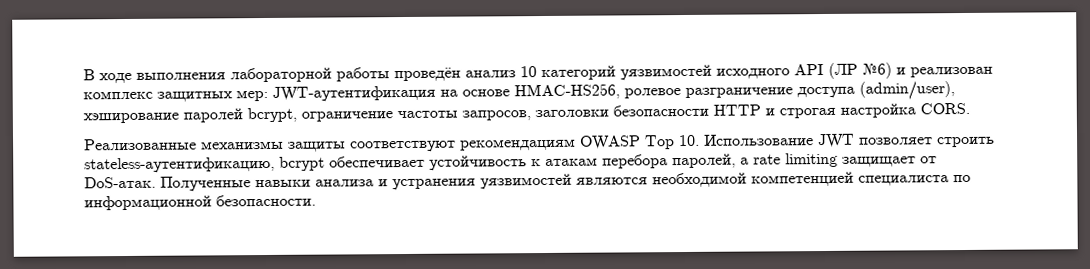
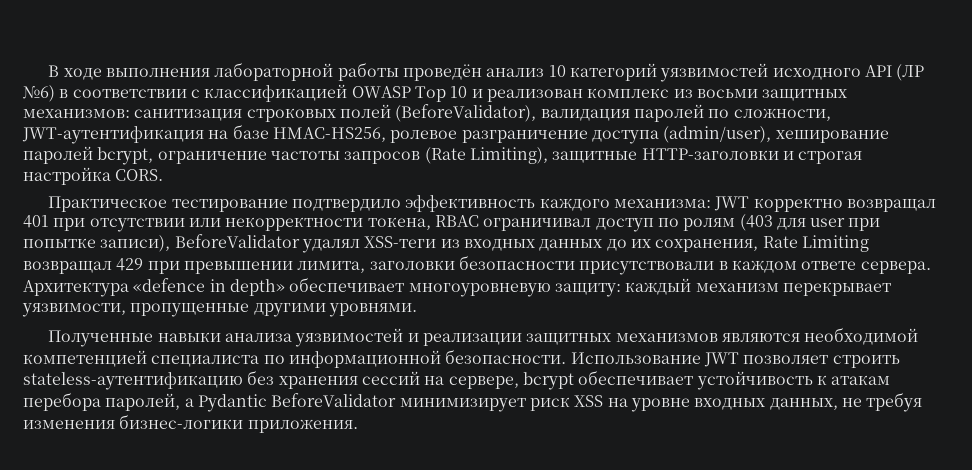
- В ходе выполнения лабораторной работы проведён анализ 10 категорий уязвимостей исходного API (ЛР №6) и реализован комплекс защитных мер: JWT-аутентификация на основе HMAC-HS256, ролевое разграничение доступа (admin/user), хэширование паролей bcrypt, ограничение частоты запросов, заголовки безопасности HTTP и строгая настройка CORS.
+ В ходе выполнения лабораторной работы проведён анализ 10 категорий уязвимостей исходного API (ЛР №6) в соответствии с классификацией OWASP Top 10 и реализован комплекс из восьми защитных механизмов: санитизация строковых полей (BeforeValidator), валидация паролей по сложности, JWT-аутентификация на базе HMAC-HS256, ролевое разграничение доступа (admin/user), хеширование паролей bcrypt, ограничение частоты запросов (Rate Limiting), защитные HTTP-заголовки и строгая настройка CORS.
- Реализованные механизмы защиты соответствуют рекомендациям OWASP Top 10. Использование JWT позволяет строить stateless-аутентификацию, bcrypt обеспечивает устойчивость к атакам перебора паролей, а rate limiting защищает от DoS-атак. Полученные навыки анализа и устранения уязвимостей являются необходимой компетенцией специалиста по информационной безопасности.
+ Практическое тестирование подтвердило эффективность каждого механизма: JWT корректно возвращал 401 при отсутствии или некорректности токена, RBAC ограничивал доступ по ролям (403 для user при попытке записи), BeforeValidator удалял XSS-теги из входных данных до их сохранения, Rate Limiting возвращал 429 при превышении лимита, заголовки безопасности присутствовали в каждом ответе сервера. Архитектура «defence in depth» обеспечивает многоуровневую защиту: каждый механизм перекрывает уязвимости, пропущенные другими уровнями.
+ Полученные навыки анализа уязвимостей и реализации защитных механизмов являются необходимой компетенцией специалиста по информационной безопасности. Использование JWT позволяет строить stateless-аутентификацию без хранения сессий на сервере, bcrypt обеспечивает устойчивость к атакам перебора паролей, а Pydantic BeforeValidator минимизирует риск XSS на уровне входных данных, не требуя изменения бизнес-логики приложения.

